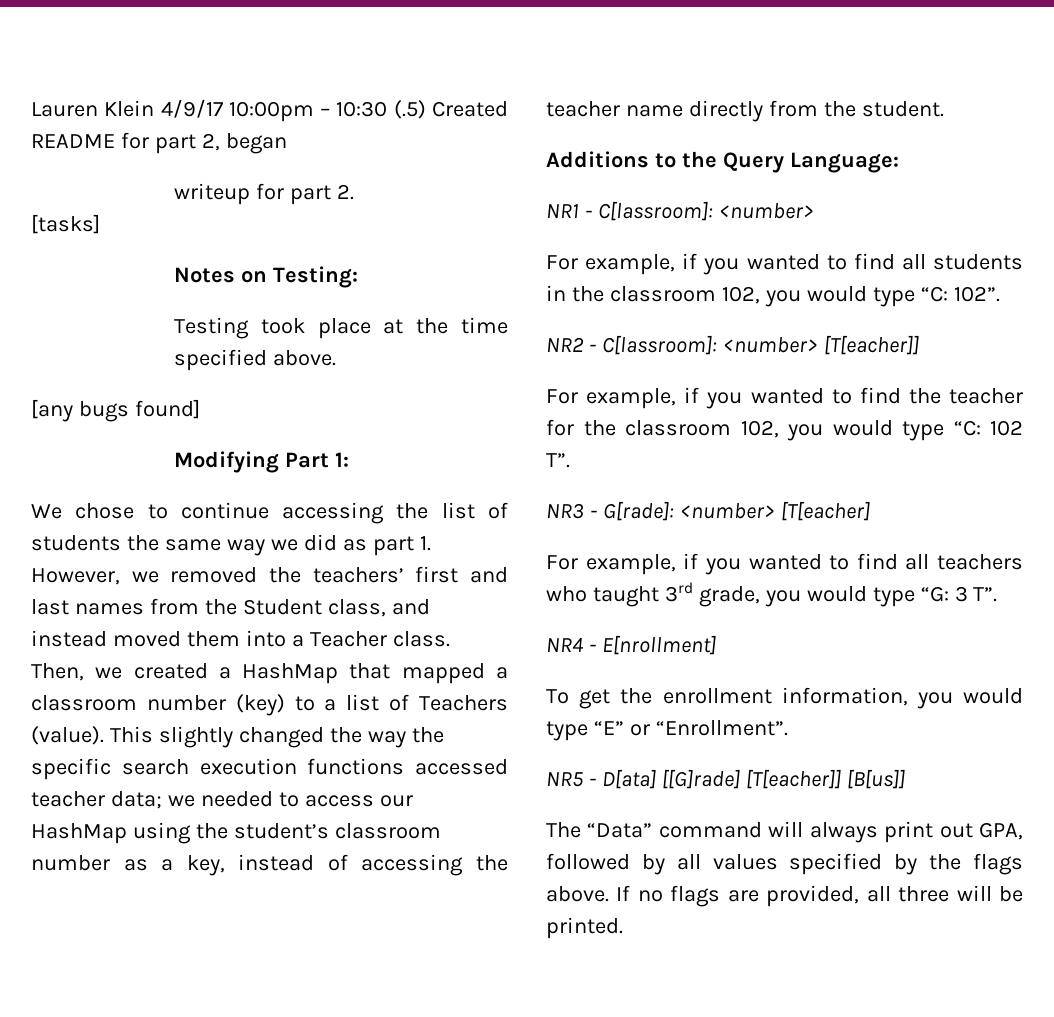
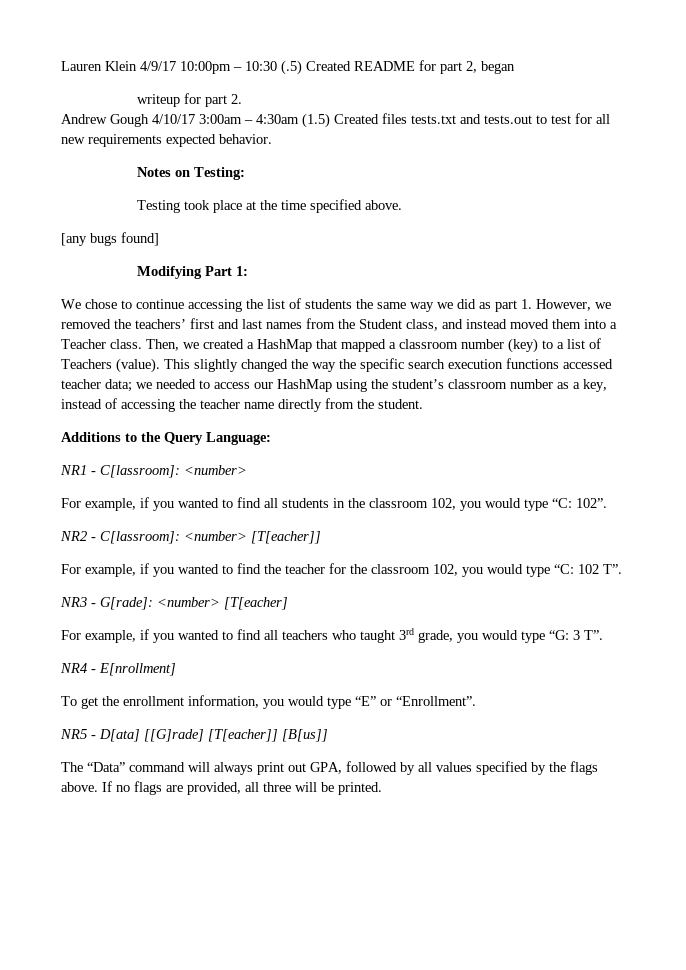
- [tasks]
+ Andrew Gough 4/10/17 3:00am – 4:30am (1.5) Created files tests.txt and tests.out to test for all new requirements expected behavior.

